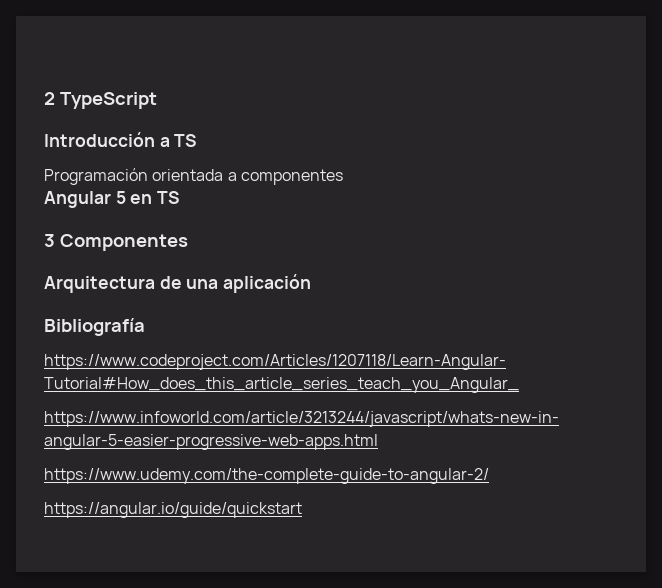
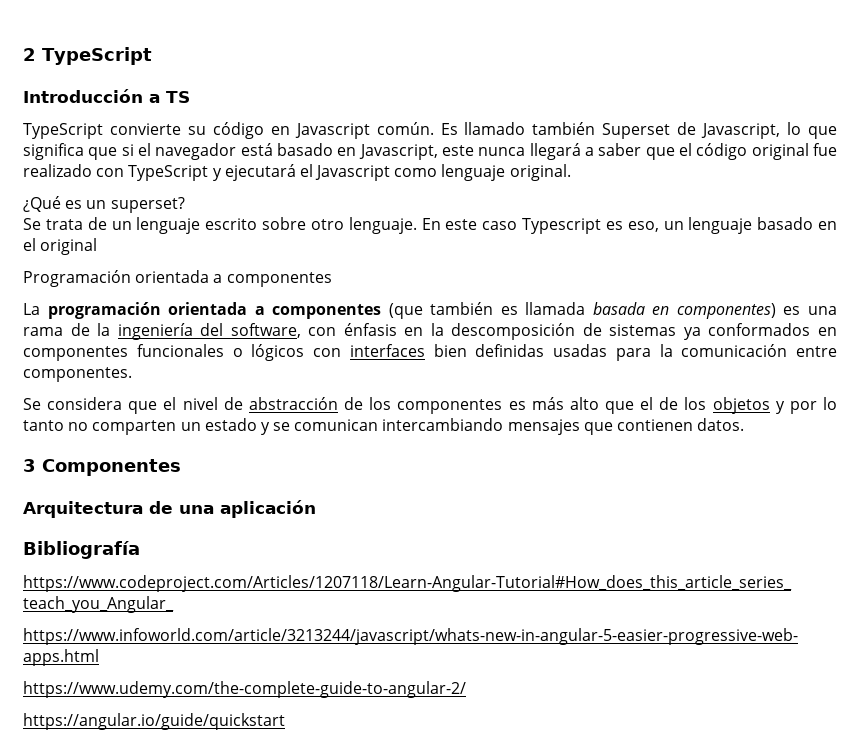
+ TypeScript convierte su código en Javascript común. Es llamado también Superset de Javascript, lo que significa que si el navegador está basado en Javascript, este nunca llegará a saber que el código original fue realizado con TypeScript y ejecutará el Javascript como lenguaje original.
+ ¿Qué es un superset?
+ Se trata de un lenguaje escrito sobre otro lenguaje. En este caso Typescript es eso, un lenguaje basado en el original
  Programación orientada a componentes
- Angular 5 en TS
+ La programación orientada a componentes (que también es llamada basada en componentes) es una rama de la ingeniería del software, con énfasis en la descomposición de sistemas ya conformados en componentes funcionales o lógicos con interfaces bien definidas usadas para la comunicación entre componentes.
+ Se considera que el nivel de abstracción de los componentes es más alto que el de los objetos y por lo tanto no comparten un estado y se comunican intercambiando mensajes que contienen datos.

